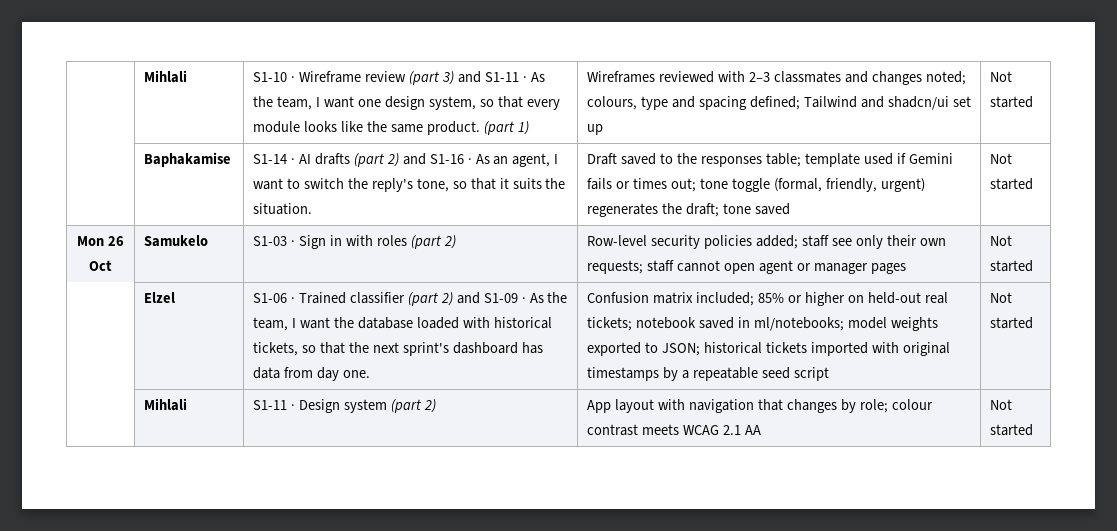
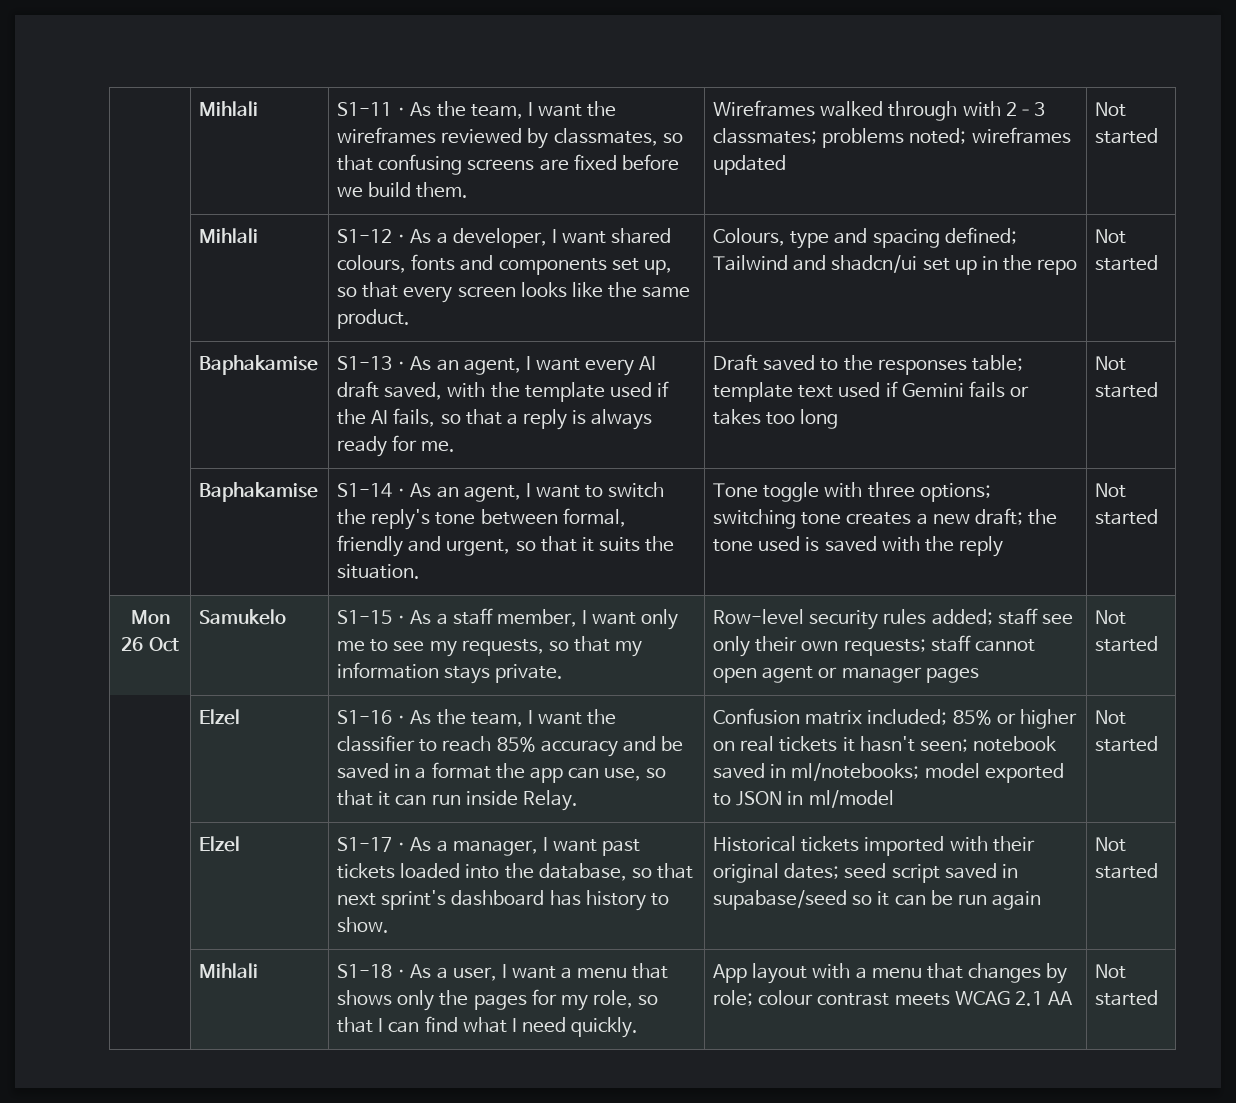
- Mihlali | S1-10 · Wireframe review (part 3) and S1-11 · As the team, I want one design system, so that every module looks like the same product. (part 1) | Wireframes reviewed with 2–3 classmates and changes noted; colours, type and spacing defined; Tailwind and shadcn/ui set up
+ Mihlali | S1-11 · As the team, I want the wireframes reviewed by classmates, so that confusing screens are fixed before we build them. | Wireframes walked through with 2–3 classmates; problems noted; wireframes updated | Not started
+ | Mihlali | S1-12 · As a developer, I want shared colours, fonts and components set up, so that every screen looks like the same product. | Colours, type and spacing defined; Tailwind and shadcn/ui set up in the repo | Not started
+ | Baphakamise | S1-13 · As an agent, I want every AI draft saved, with the template used if the AI fails, so that a reply is always ready for me. | Draft saved to the responses table; template text used if Gemini fails or takes too long
- S1-14 · AI drafts (part 2) and S1-16 · As an agent, I want to switch the reply's tone, so that it suits the situation.
+ S1-14 · As an agent, I want to switch the reply's tone between formal, friendly and urgent, so that it suits the situation.
- Draft saved to the responses table; template used if Gemini fails or times out; tone toggle (formal, friendly, urgent) regenerates the draft; tone saved
+ Tone toggle with three options; switching tone creates a new draft; the tone used is saved with the reply
- S1-03 · Sign in with roles (part 2)
+ S1-15 · As a staff member, I want only me to see my requests, so that my information stays private.
- Row-level security policies added; staff see only their own requests; staff cannot open agent or manager pages
+ Row-level security rules added; staff see only their own requests; staff cannot open agent or manager pages
- S1-06 · Trained classifier (part 2) and S1-09 · As the team, I want the database loaded with historical tickets, so that the next sprint's dashboard has data from day one.
+ S1-16 · As the team, I want the classifier to reach 85% accuracy and be saved in a format the app can use, so that it can run inside Relay.
- Confusion matrix included; 85% or higher on held-out real tickets; notebook saved in ml/notebooks; model weights exported to JSON; historical tickets imported with original timestamps by a repeatable seed script | Not started
- | Mihlali | S1-11 · Design system (part 2) | App layout with navigation that changes by role; colour contrast meets WCAG 2.1 AA | Not started
+ Confusion matrix included; 85% or higher on real tickets it hasn't seen; notebook saved in ml/notebooks; model exported to JSON in ml/model | Not started
+ | Elzel | S1-17 · As a manager, I want past tickets loaded into the database, so that next sprint's dashboard has history to show. | Historical tickets imported with their original dates; seed script saved in supabase/seed so it can be run again | Not started
+ | Mihlali | S1-18 · As a user, I want a menu that shows only the pages for my role, so that I can find what I need quickly. | App layout with a menu that changes by role; colour contrast meets WCAG 2.1 AA | Not started

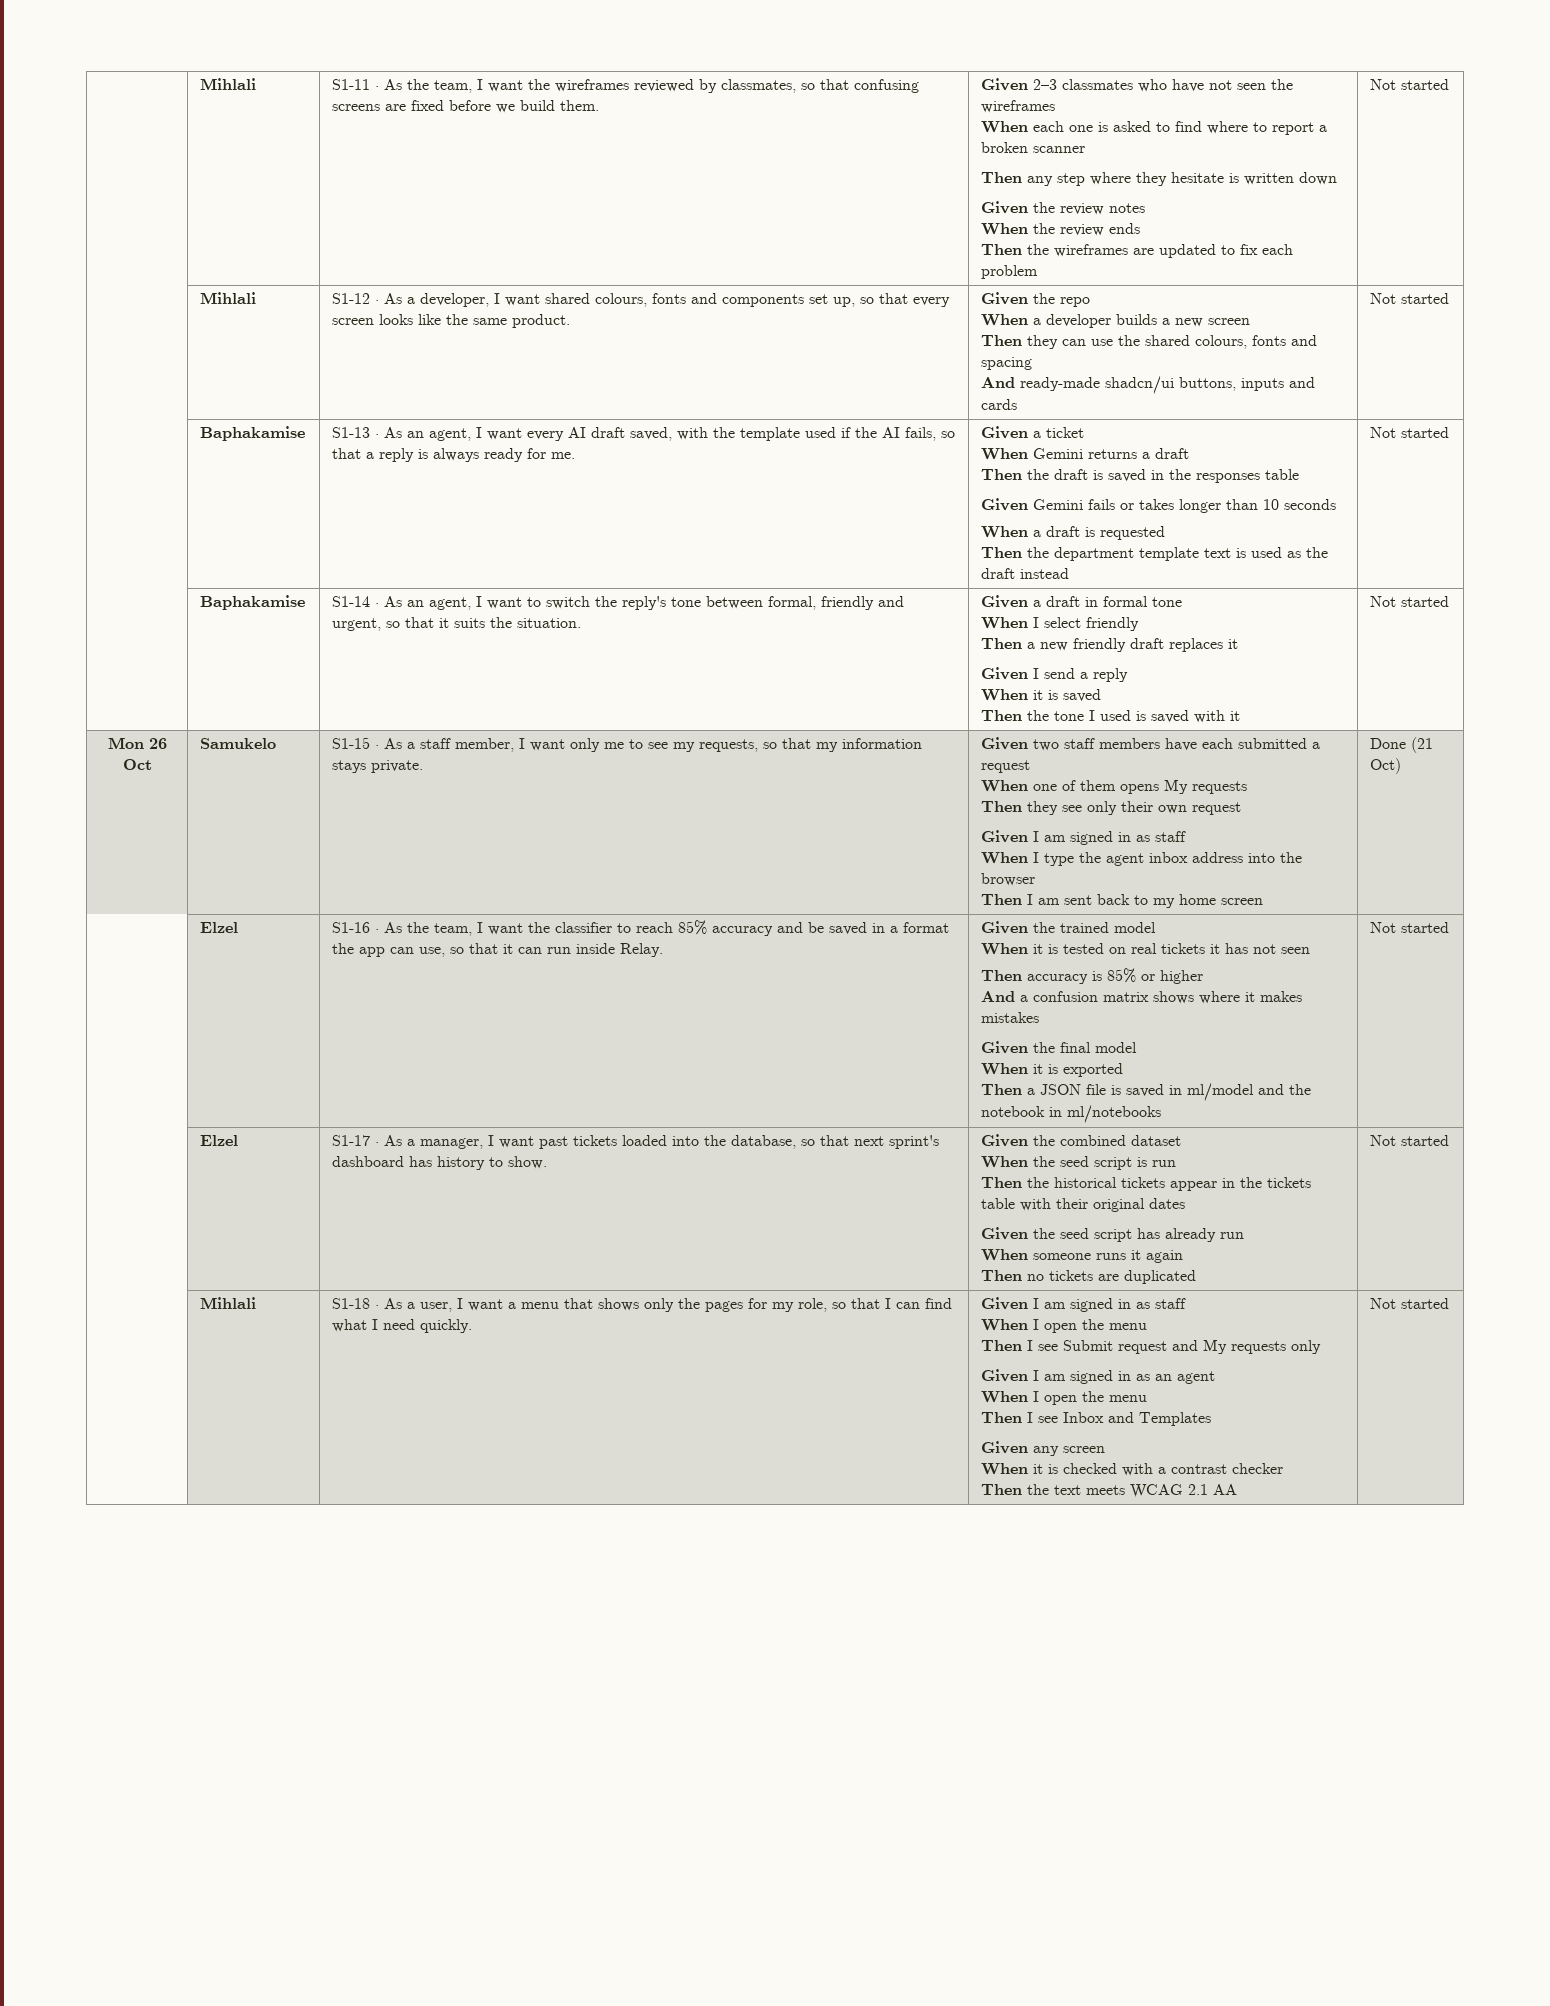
- Wireframes walked through with 2–3 classmates; problems noted; wireframes updated
+ Given 2–3 classmates who have not seen the wireframes
+ When each one is asked to find where to report a broken scanner
+ Then any step where they hesitate is written down
+ Given the review notes
+ When the review ends
+ Then the wireframes are updated to fix each problem
- Colours, type and spacing defined; Tailwind and shadcn/ui set up in the repo
+ Given the repo
+ When a developer builds a new screen
+ Then they can use the shared colours, fonts and spacing
+ And ready-made shadcn/ui buttons, inputs and cards
- Draft saved to the responses table; template text used if Gemini fails or takes too long
+ Given a ticket
+ When Gemini returns a draft
+ Then the draft is saved in the responses table
+ Given Gemini fails or takes longer than 10 seconds
+ When a draft is requested
+ Then the department template text is used as the draft instead
- Tone toggle with three options; switching tone creates a new draft; the tone used is saved with the reply
+ Given a draft in formal tone
+ When I select friendly
+ Then a new friendly draft replaces it
+ Given I send a reply
+ When it is saved
+ Then the tone I used is saved with it
- Row-level security rules added; staff see only their own requests; staff cannot open agent or manager pages | Not started
+ Given two staff members have each submitted a request
+ When one of them opens My requests
+ Then they see only their own request
+ Given I am signed in as staff
+ When I type the agent inbox address into the browser
+ Then I am sent back to my home screen | Done (21 Oct)
- Confusion matrix included; 85% or higher on real tickets it hasn't seen; notebook saved in ml/notebooks; model exported to JSON in ml/model
+ Given the trained model
+ When it is tested on real tickets it has not seen
+ Then accuracy is 85% or higher
+ And a confusion matrix shows where it makes mistakes
+ Given the final model
+ When it is exported
+ Then a JSON file is saved in ml/model and the notebook in ml/notebooks
- Historical tickets imported with their original dates; seed script saved in supabase/seed so it can be run again
+ Given the combined dataset
+ When the seed script is run
+ Then the historical tickets appear in the tickets table with their original dates
+ Given the seed script has already run
+ When someone runs it again
+ Then no tickets are duplicated
- S1-18 · As a user, I want a menu that shows only the pages for my role, so that I can find what I need quickly. | App layout with a menu that changes by role; colour contrast meets WCAG 2.1 AA
+ S1-18 · As a user, I want a menu that shows only the pages for my role, so that I can find what I need quickly. | Given I am signed in as staff
+ When I open the menu
+ Then I see Submit request and My requests only
+ Given I am signed in as an agent
+ When I open the menu
+ Then I see Inbox and Templates
+ Given any screen
+ When it is checked with a contrast checker
+ Then the text meets WCAG 2.1 AA

